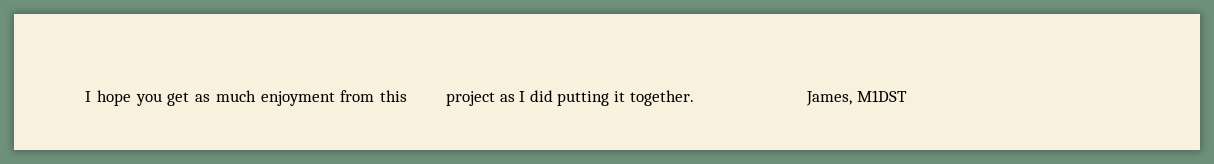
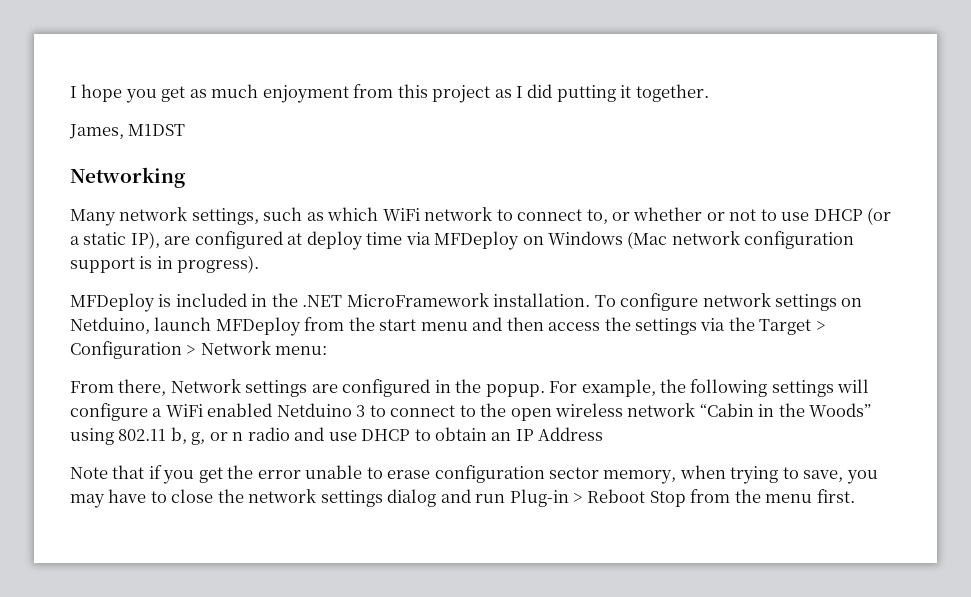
+ Networking
+ Many network settings, such as which WiFi network to connect to, or whether or not to use DHCP (or a static IP), are configured at deploy time via MFDeploy on Windows (Mac network configuration support is in progress).
+ MFDeploy is included in the .NET MicroFramework installation. To configure network settings on Netduino, launch MFDeploy from the start menu and then access the settings via the Target > Configuration > Network menu:
+ From there, Network settings are configured in the popup. For example, the following settings will configure a WiFi enabled Netduino 3 to connect to the open wireless network “Cabin in the Woods” using 802.11 b, g, or n radio and use DHCP to obtain an IP Address
+ Note that if you get the error unable to erase configuration sector memory, when trying to save, you may have to close the network settings dialog and run Plug-in > Reboot Stop from the menu first.

